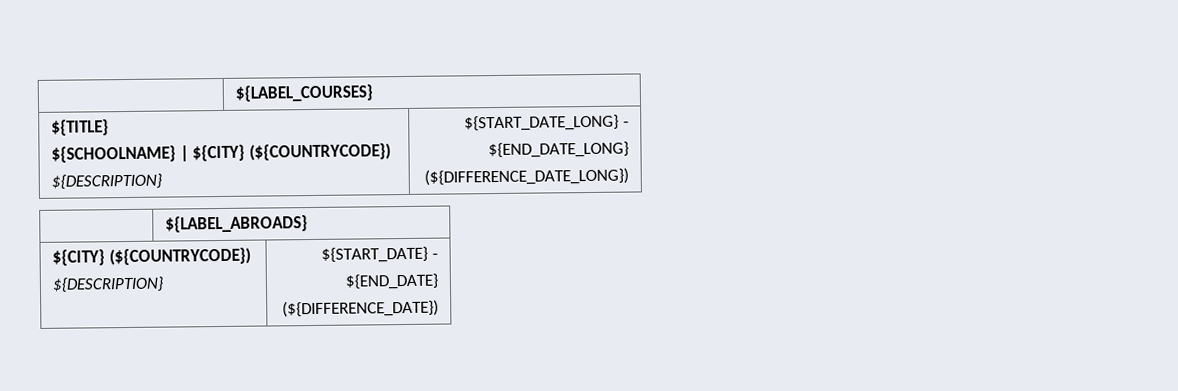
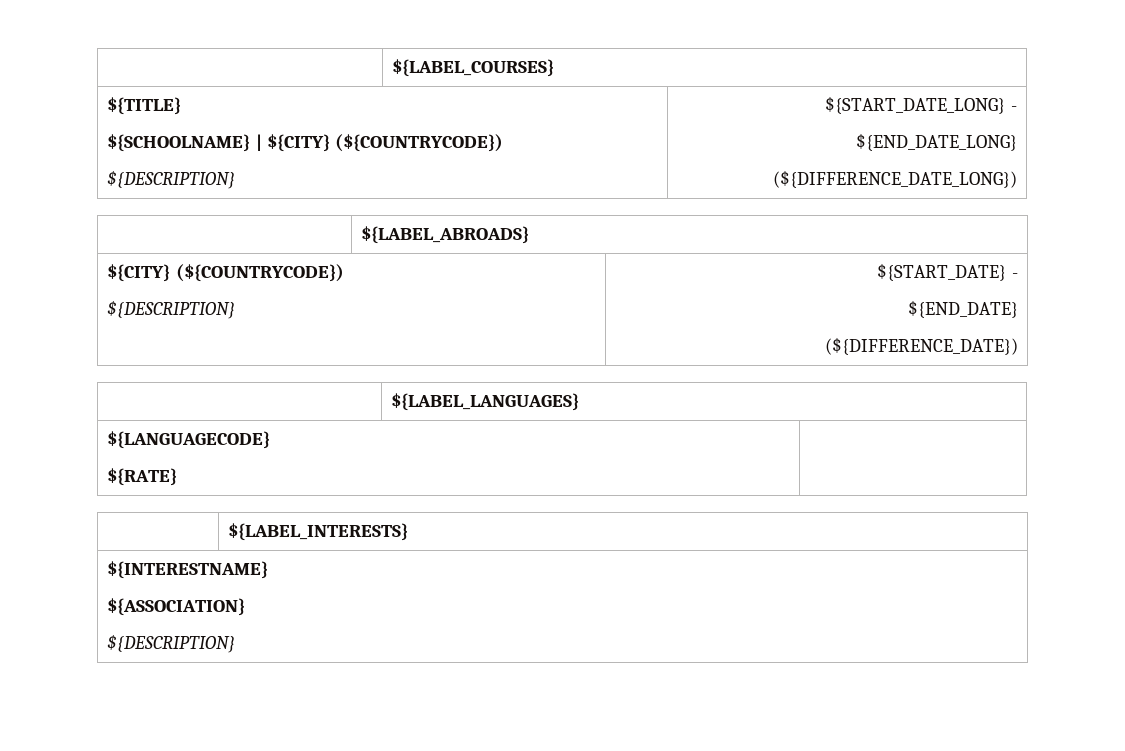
+ | ${LABEL_LANGUAGES}
+ ${LANGUAGECODE}
+ ${RATE} |
+ | ${LABEL_INTERESTS}
+ ${INTERESTNAME}
+ ${ASSOCIATION}
+ ${DESCRIPTION}

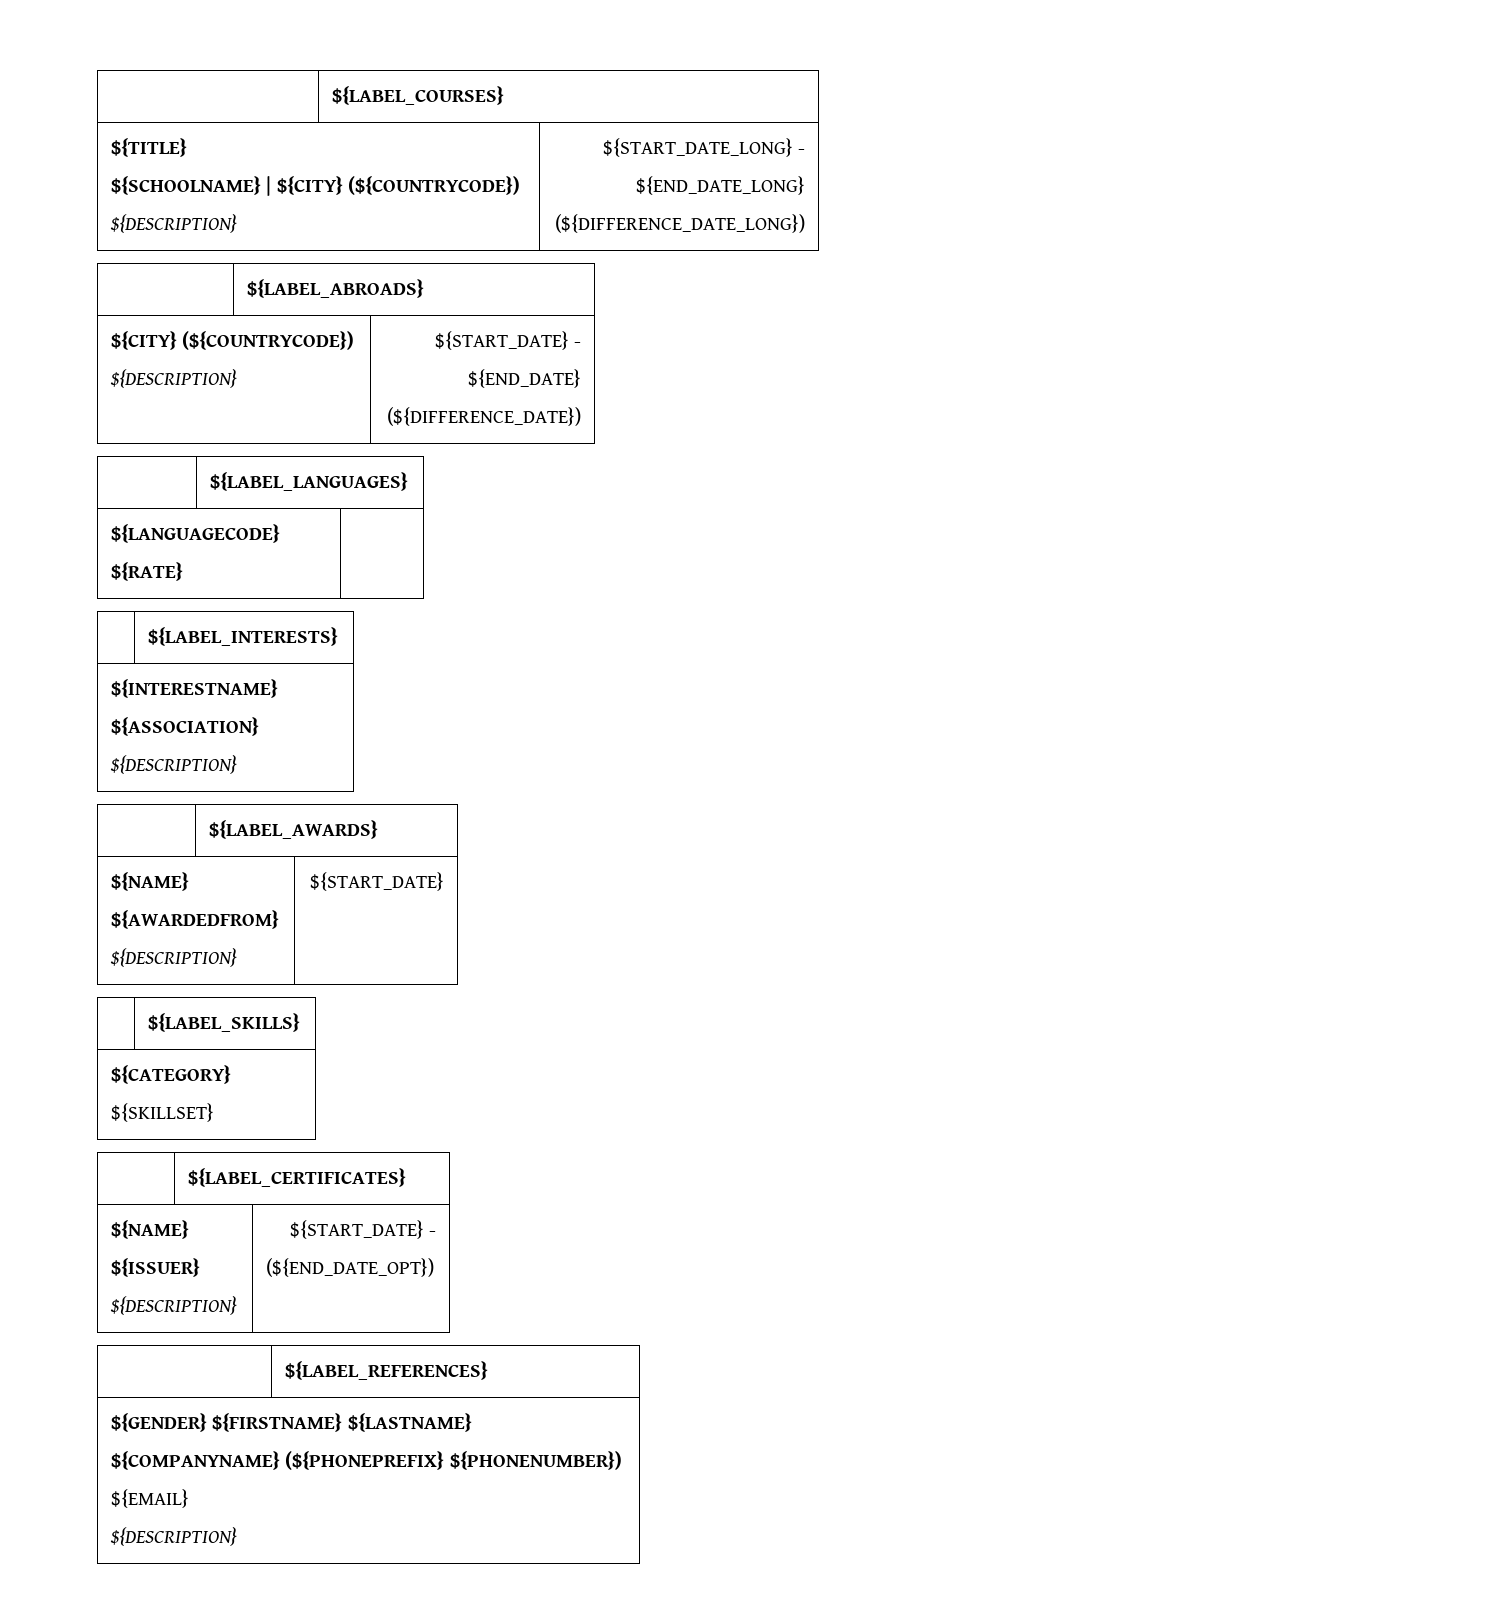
+ | ${LABEL_AWARDS}
+ ${NAME}
+ ${AWARDEDFROM}
+ ${DESCRIPTION} | ${START_DATE}
+ | ${LABEL_SKILLS}
+ ${CATEGORY}
+ ${SKILLSET}
+ | ${LABEL_CERTIFICATES}
+ ${NAME}
+ ${ISSUER}
+ ${DESCRIPTION} | ${START_DATE} -
+ (${END_DATE_OPT})
+ | ${LABEL_REFERENCES}
+ ${GENDER} ${FIRSTNAME} ${LASTNAME}
+ ${COMPANYNAME} (${PHONEPREFIX} ${PHONENUMBER})
+ ${EMAIL}
+ ${DESCRIPTION}

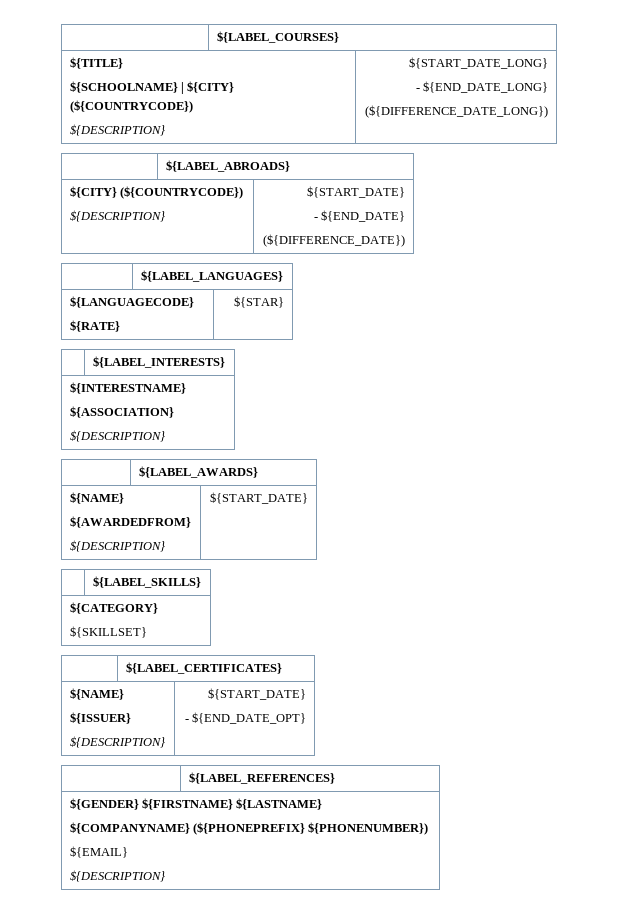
  ${TITLE}
  ${SCHOOLNAME} | ${CITY} (${COUNTRYCODE})
- ${DESCRIPTION} | ${START_DATE_LONG} -
- ${END_DATE_LONG}
+ ${DESCRIPTION} | ${START_DATE_LONG}
+ - ${END_DATE_LONG}
  | ${LABEL_ABROADS}
  ${CITY} (${COUNTRYCODE})
- ${DESCRIPTION} | ${START_DATE} -
- ${END_DATE}
+ ${DESCRIPTION} | ${START_DATE}
+ - ${END_DATE}
  ${LANGUAGECODE}
- ${RATE} |
+ ${RATE} | ${STAR}
  | ${LABEL_CERTIFICATES}
  ${NAME}
  ${ISSUER}
- ${DESCRIPTION} | ${START_DATE} -
- (${END_DATE_OPT})
+ ${DESCRIPTION} | ${START_DATE}
+ - ${END_DATE_OPT}

